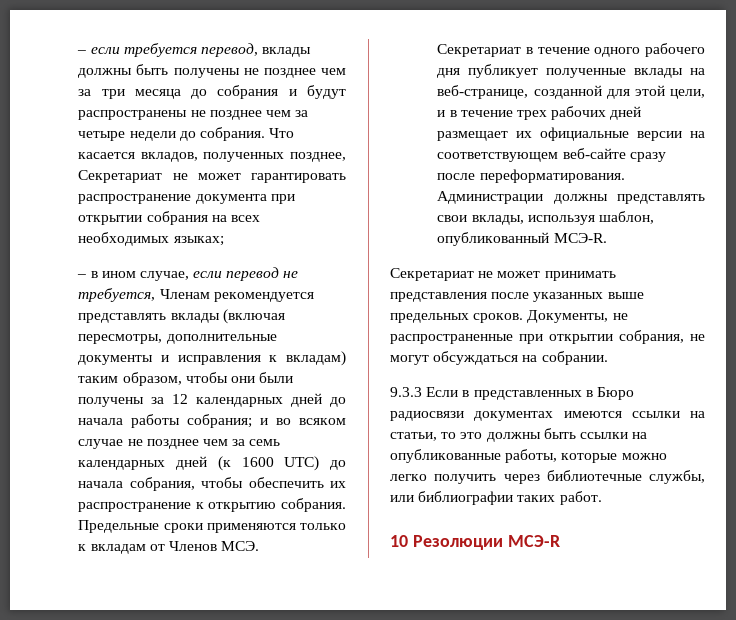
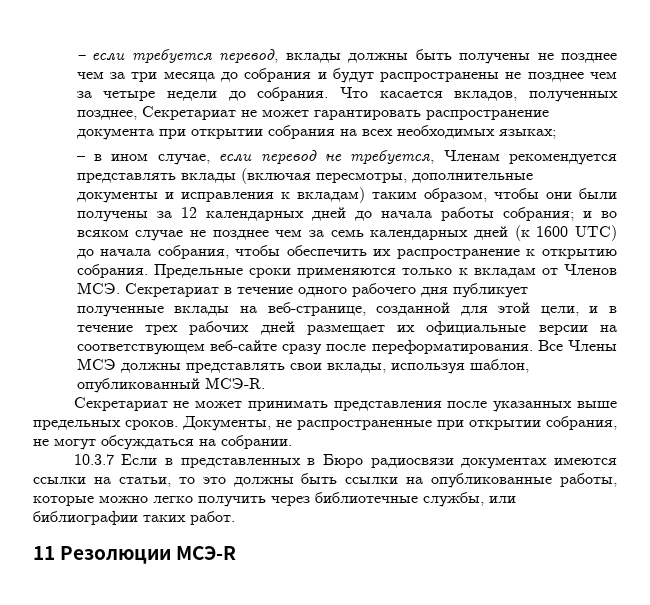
- Администрации должны представлять свои вклады, используя шаблон, опубликованный МСЭ-R.
+ Все Члены МСЭ должны представлять свои вклады, используя шаблон, опубликованный МСЭ-R.
- 9.3.3 Если в представленных в Бюро радиосвязи документах имеются ссылки на статьи, то это должны быть ссылки на опубликованные работы, которые можно легко получить через библиотечные службы, или библиографии таких работ.
+ 10.3.7 Если в представленных в Бюро радиосвязи документах имеются ссылки на статьи, то это должны быть ссылки на опубликованные работы, которые можно легко получить через библиотечные службы, или библиографии таких работ.
- 10 Резолюции МСЭ-R
+ 11 Резолюции МСЭ-R

